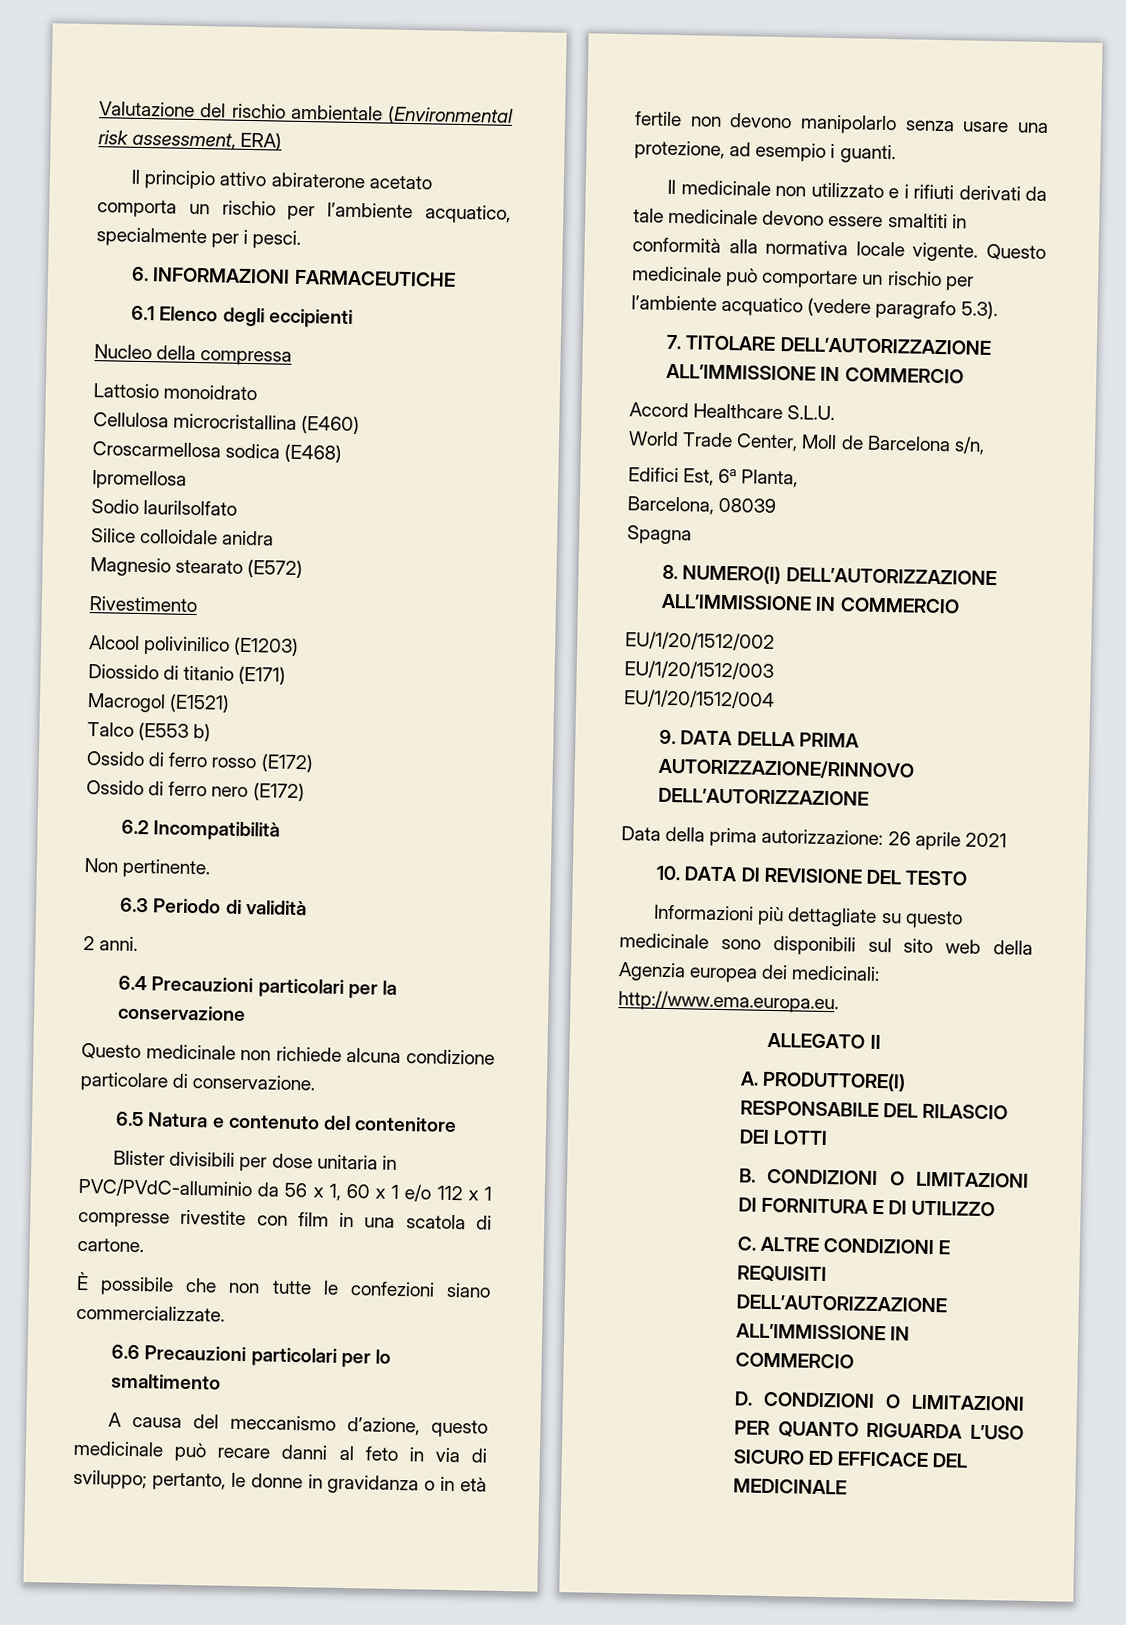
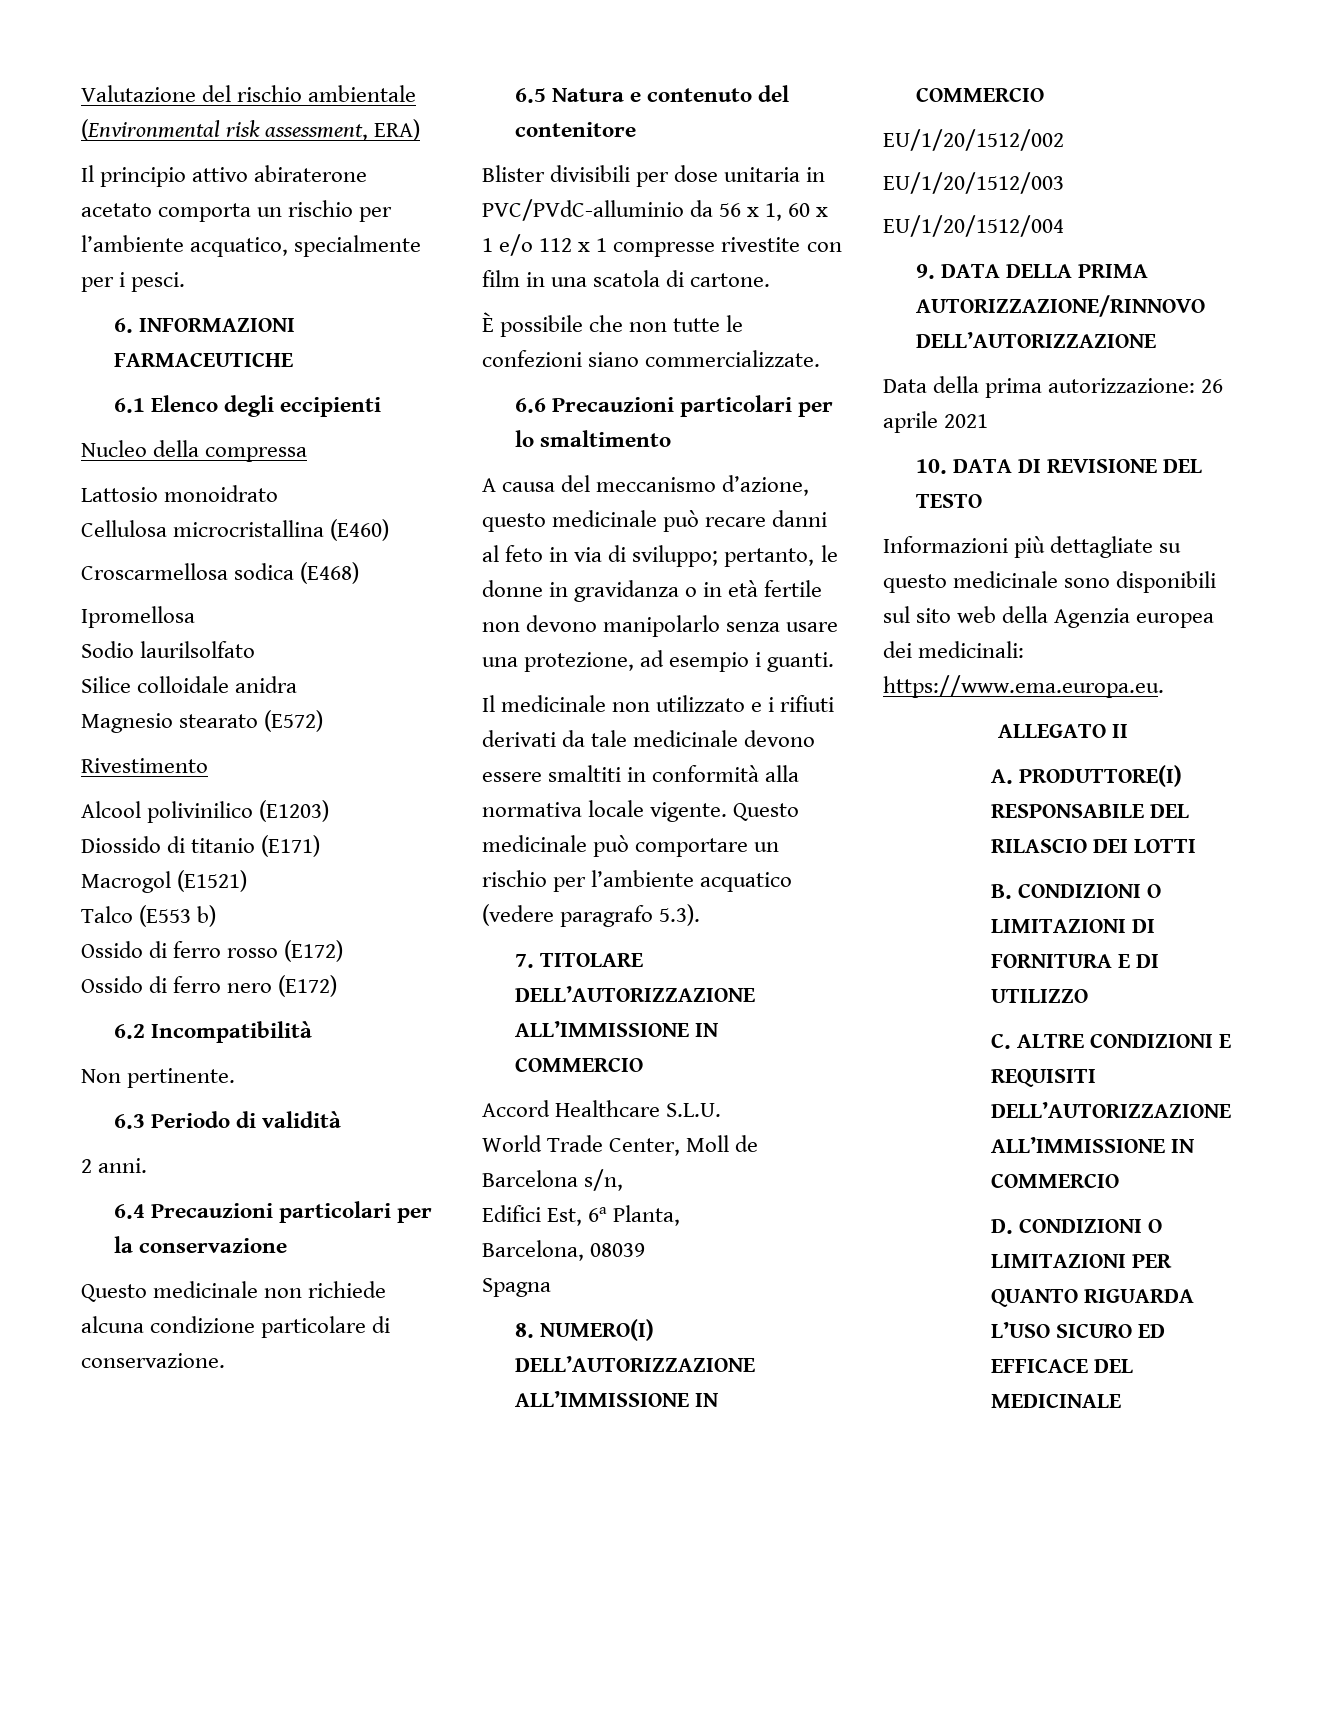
- Informazioni più dettagliate su questo medicinale sono disponibili sul sito web della Agenzia europea dei medicinali: http://www.ema.europa.eu.
+ Informazioni più dettagliate su questo medicinale sono disponibili sul sito web della Agenzia europea dei medicinali: https://www.ema.europa.eu.

